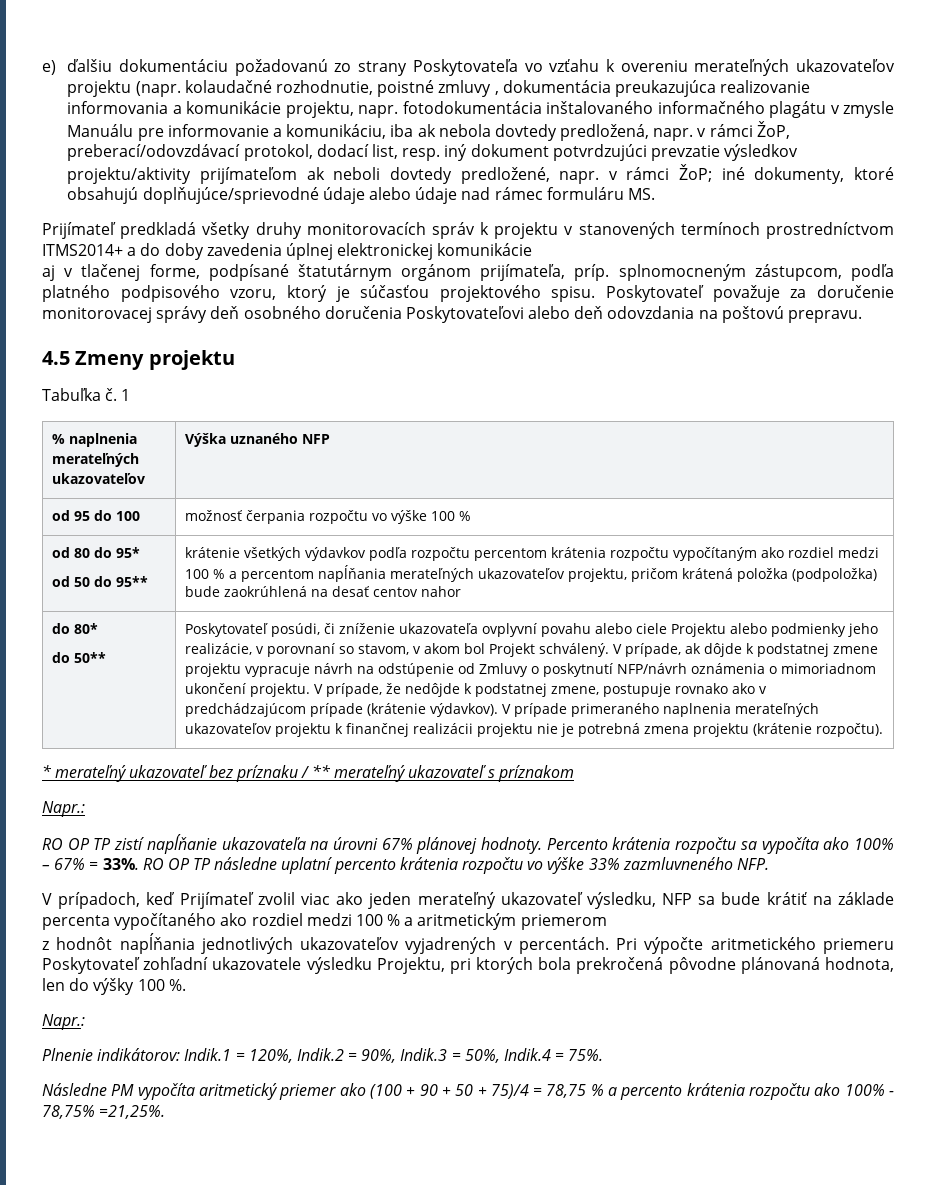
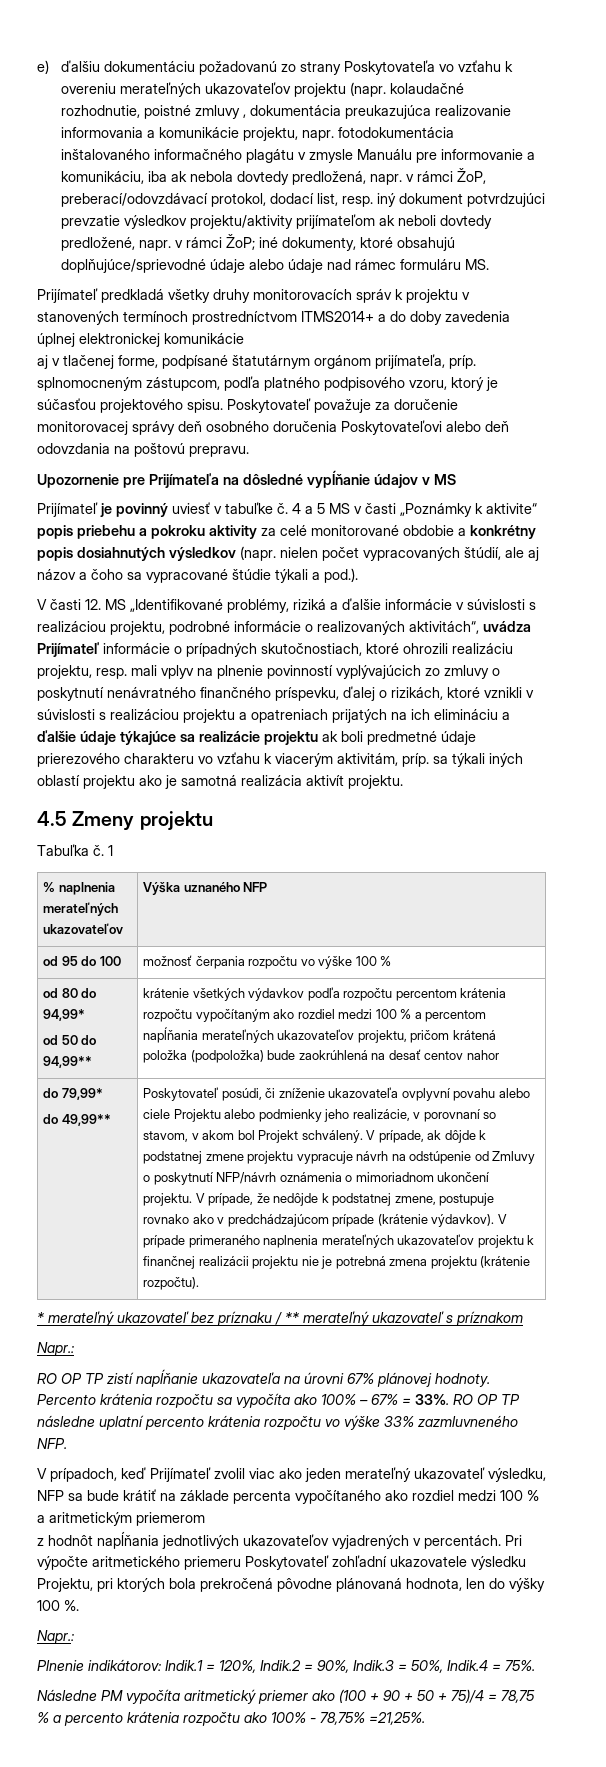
+ Upozornenie pre Prijímateľa na dôsledné vypĺňanie údajov v MS
+ Prijímateľ je povinný uviesť v tabuľke č. 4 a 5 MS v časti „Poznámky k aktivite“ popis priebehu a pokroku aktivity za celé monitorované obdobie a konkrétny popis dosiahnutých výsledkov (napr. nielen počet vypracovaných štúdií, ale aj názov a čoho sa vypracované štúdie týkali a pod.).
+ V časti 12. MS „Identifikované problémy, riziká a ďalšie informácie v súvislosti s realizáciou projektu, podrobné informácie o realizovaných aktivitách“, uvádza Prijímateľ informácie o prípadných skutočnostiach, ktoré ohrozili realizáciu projektu, resp. mali vplyv na plnenie povinností vyplývajúcich zo zmluvy o poskytnutí nenávratného finančného príspevku, ďalej o rizikách, ktoré vznikli v súvislosti s realizáciou projektu a opatreniach prijatých na ich elimináciu a ďalšie údaje týkajúce sa realizácie projektu ak boli predmetné údaje prierezového charakteru vo vzťahu k viacerým aktivitám, príp. sa týkali iných oblastí projektu ako je samotná realizácia aktivít projektu.
- od 80 do 95*
- od 50 do 95** | krátenie všetkých výdavkov podľa rozpočtu percentom krátenia rozpočtu vypočítaným ako rozdiel medzi 100 % a percentom napĺňania merateľných ukazovateľov projektu, pričom krátená položka (podpoložka) bude zaokrúhlená na desať centov nahor
+ od 80 do 94,99*
+ od 50 do 94,99** | krátenie všetkých výdavkov podľa rozpočtu percentom krátenia rozpočtu vypočítaným ako rozdiel medzi 100 % a percentom napĺňania merateľných ukazovateľov projektu, pričom krátená položka (podpoložka) bude zaokrúhlená na desať centov nahor
- do 80*
- do 50**
+ do 79,99*
+ do 49,99**

